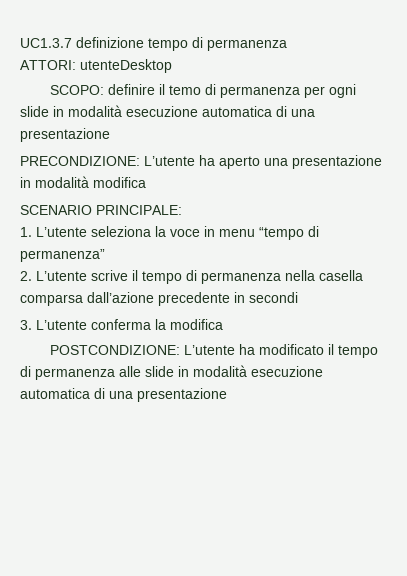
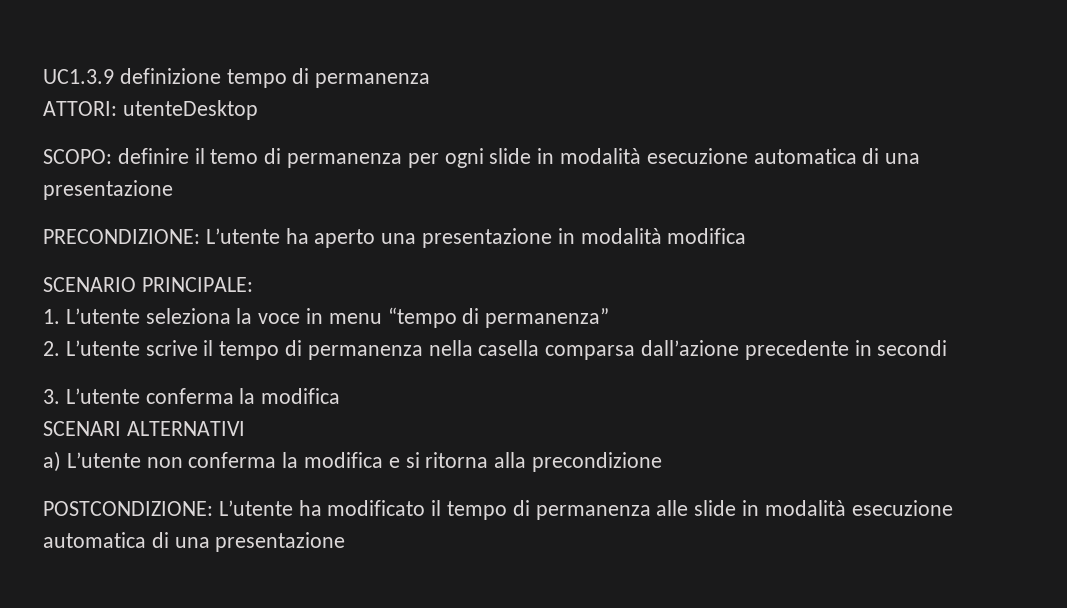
- UC1.3.7 definizione tempo di permanenza
+ UC1.3.9 definizione tempo di permanenza
+ SCENARI ALTERNATIVI
+ a) L’utente non conferma la modifica e si ritorna alla precondizione

